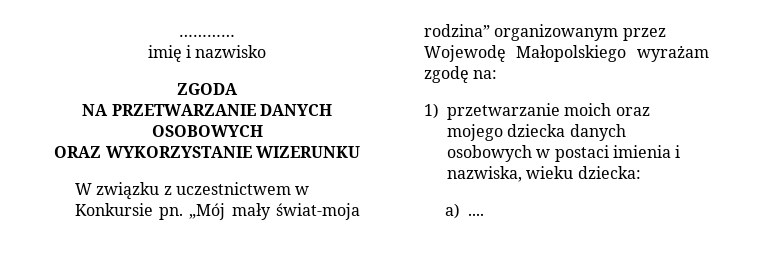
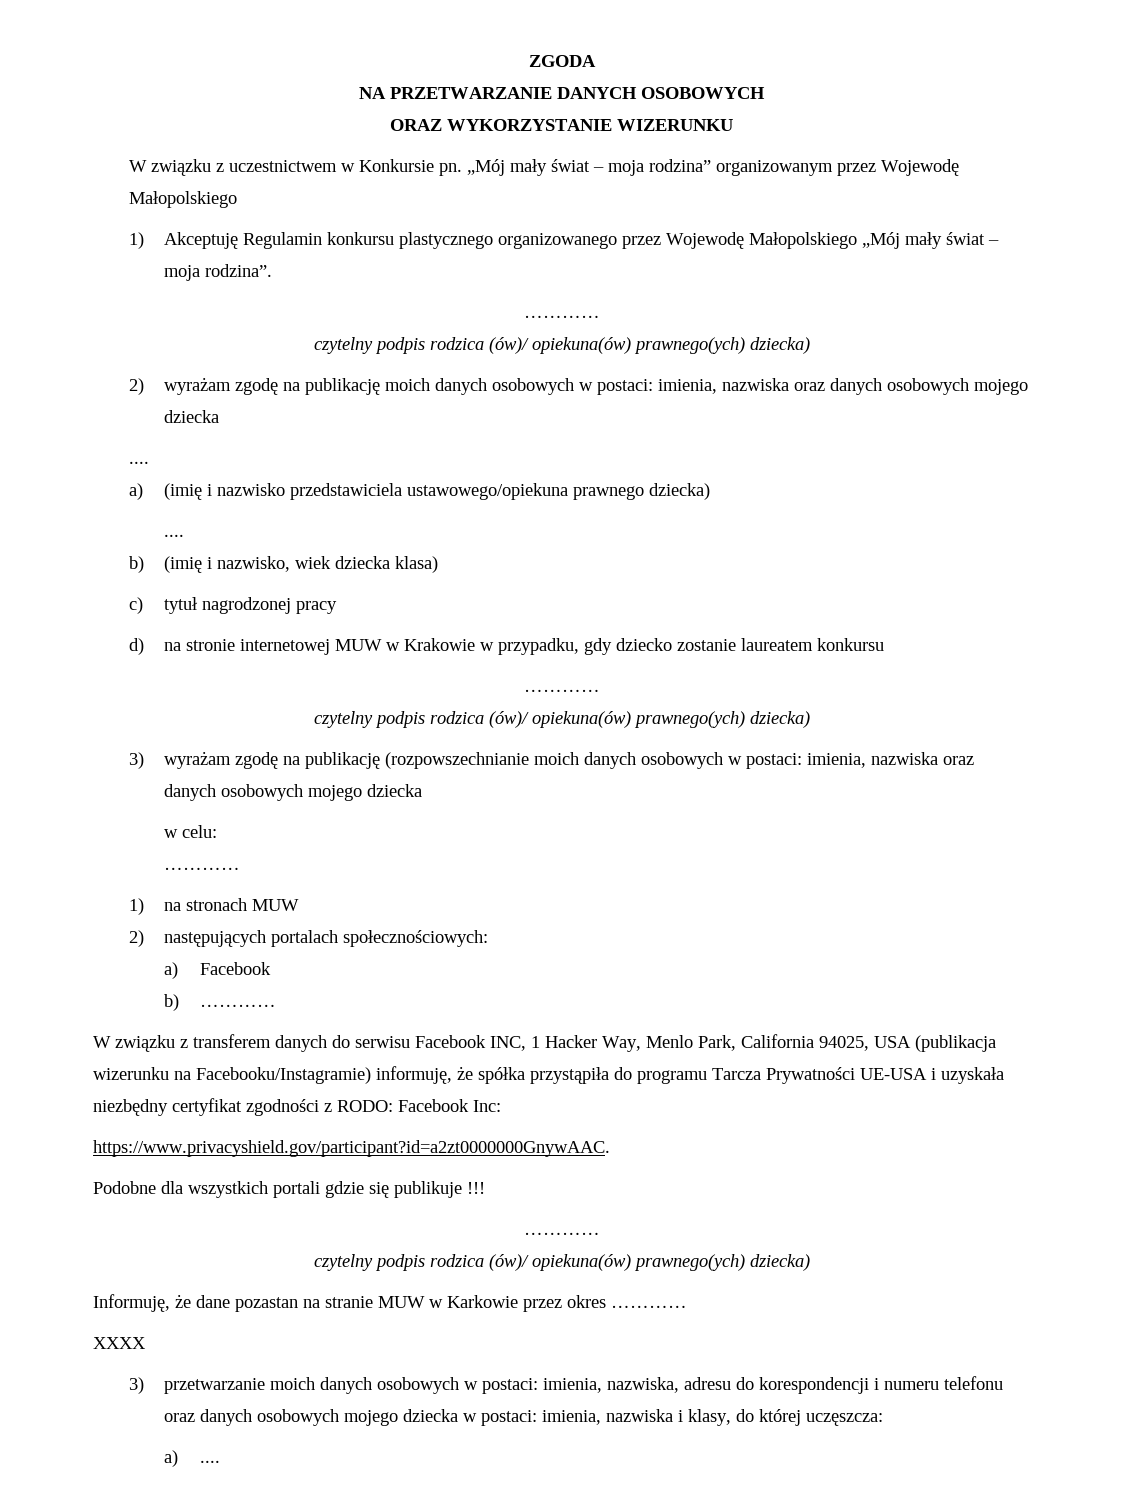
- …………
- imię i nazwisko
- „Mój mały świat-moja rodzina” organizowanym przez Wojewodę Małopolskiego wyrażam zgodę na:
- 1) przetwarzanie moich oraz mojego dziecka danych osobowych w postaci imienia i nazwiska, wieku dziecka:
+ „Mój mały świat – moja rodzina” organizowanym przez Wojewodę Małopolskiego
+ 1) Akceptuję Regulamin konkursu plastycznego organizowanego przez Wojewodę Małopolskiego „Mój mały świat – moja rodzina”.
+ …………
+ czytelny podpis rodzica (ów)/ opiekuna(ów) prawnego(ych) dziecka)
+ 2) wyrażam zgodę na publikację moich danych osobowych w postaci: imienia, nazwiska oraz danych osobowych mojego dziecka
+ ....
+ a) (imię i nazwisko przedstawiciela ustawowego/opiekuna prawnego dziecka)
+ ....
+ b) (imię i nazwisko, wiek dziecka klasa)
+ c) tytuł nagrodzonej pracy
+ d) na stronie internetowej MUW w Krakowie w przypadku, gdy dziecko zostanie laureatem konkursu
+ …………
+ czytelny podpis rodzica (ów)/ opiekuna(ów) prawnego(ych) dziecka)
+ 3) wyrażam zgodę na publikację (rozpowszechnianie moich danych osobowych w postaci: imienia, nazwiska oraz danych osobowych mojego dziecka
+ w celu:
+ …………
+ 1) na stronach MUW
+ 2) następujących portalach społecznościowych:
+ a) Facebook
+ b) …………
+ W związku z transferem danych do serwisu Facebook INC, 1 Hacker Way, Menlo Park, California 94025, USA (publikacja wizerunku na Facebooku/Instagramie) informuję, że spółka przystąpiła do programu Tarcza Prywatności UE-USA i uzyskała niezbędny certyfikat zgodności z RODO: Facebook Inc:
+ https://www.privacyshield.gov/participant?id=a2zt0000000GnywAAC.
+ Podobne dla wszystkich portali gdzie się publikuje !!!
+ …………
+ czytelny podpis rodzica (ów)/ opiekuna(ów) prawnego(ych) dziecka)
+ Informuję, że dane pozastan na stranie MUW w Karkowie przez okres …………
+ XXXX
+ 3) przetwarzanie moich danych osobowych w postaci: imienia, nazwiska, adresu do korespondencji i numeru telefonu oraz danych osobowych mojego dziecka w postaci: imienia, nazwiska i klasy, do której uczęszcza:

